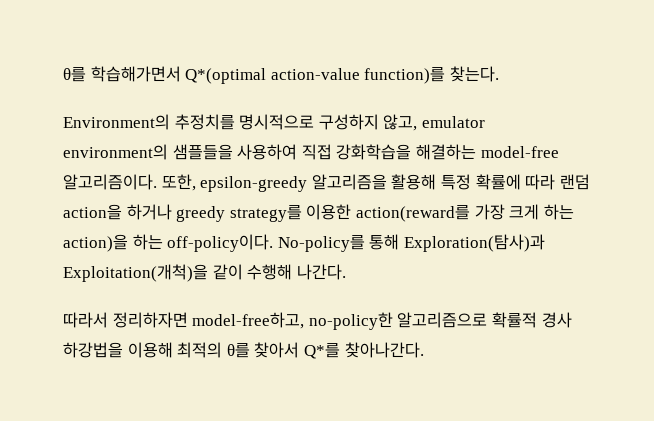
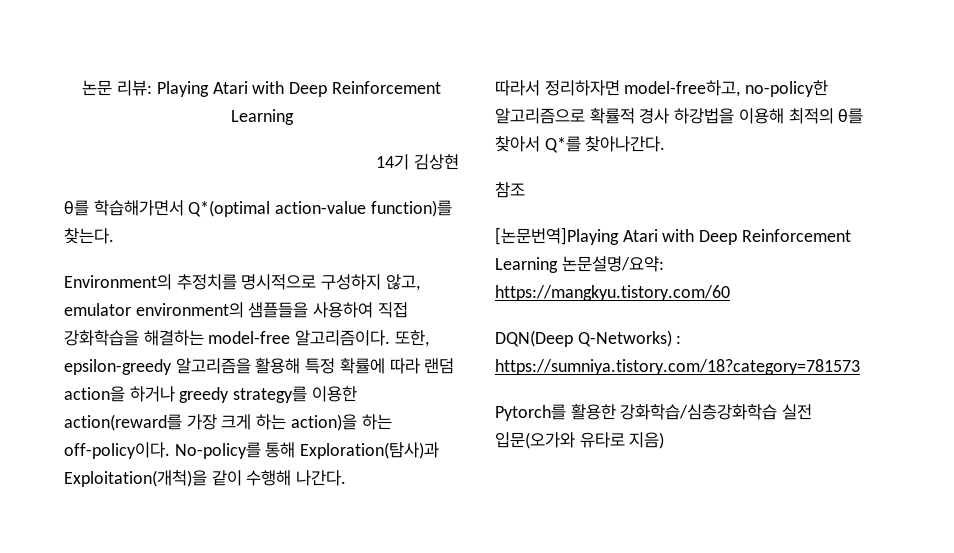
+ 논문 리뷰: Playing Atari with Deep Reinforcement Learning
+ 14기 김상현
+ 참조
+ [논문번역]Playing Atari with Deep Reinforcement Learning 논문설명/요약: https://mangkyu.tistory.com/60
+ DQN(Deep Q-Networks) : https://sumniya.tistory.com/18?category=781573
+ Pytorch를 활용한 강화학습/심층강화학습 실전 입문(오가와 유타로 지음)

